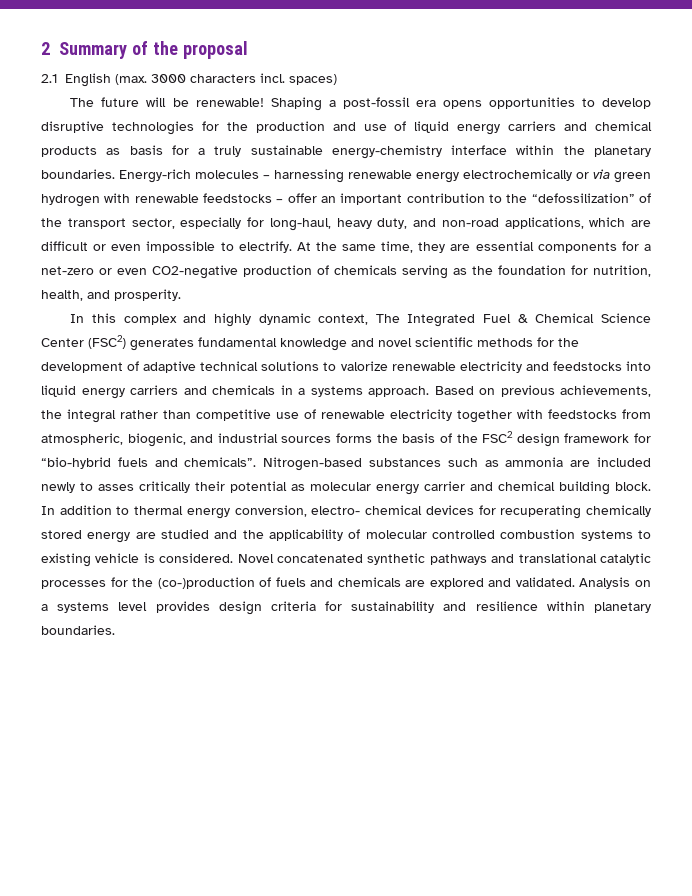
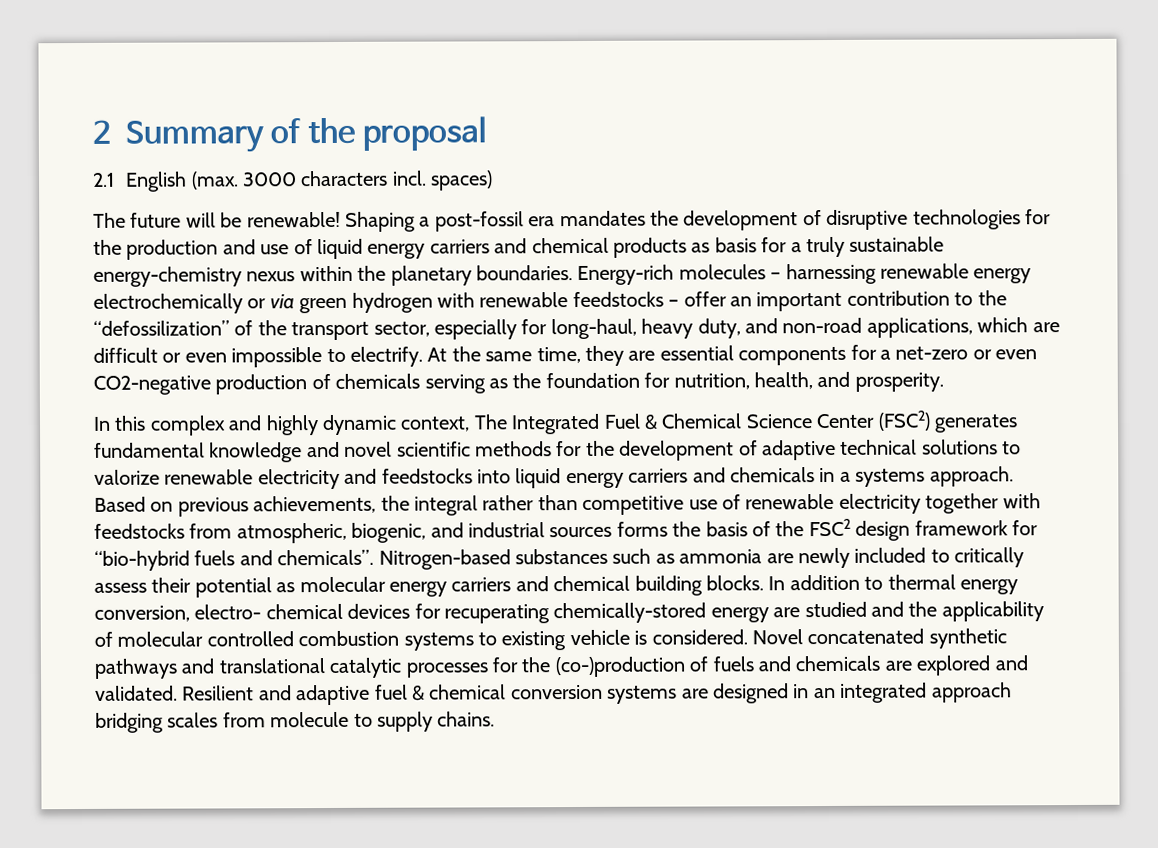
- Shaping a post-fossil era opens opportunities to develop disruptive technologies for the production and use of liquid energy carriers and chemical products as basis for a truly sustainable energy-chemistry interface within the planetary boundaries.
+ Shaping a post-fossil era mandates the development of disruptive technologies for the production and use of liquid energy carriers and chemical products as basis for a truly sustainable energy-chemistry nexus within the planetary boundaries.
- Nitrogen-based substances such as ammonia are included newly to asses critically their potential as molecular energy carrier and chemical building block.
+ Nitrogen-based substances such as ammonia are newly included to critically assess their potential as molecular energy carriers and chemical building blocks.
- In addition to thermal energy conversion, electro- chemical devices for recuperating chemically stored energy are studied and the applicability of molecular controlled combustion systems to existing vehicle is considered.
+ In addition to thermal energy conversion, electro- chemical devices for recuperating chemically-stored energy are studied and the applicability of molecular controlled combustion systems to existing vehicle is considered.
- Analysis on a systems level provides design criteria for sustainability and resilience within planetary boundaries.
+ Resilient and adaptive fuel & chemical conversion systems are designed in an integrated approach bridging scales from molecule to supply chains.

